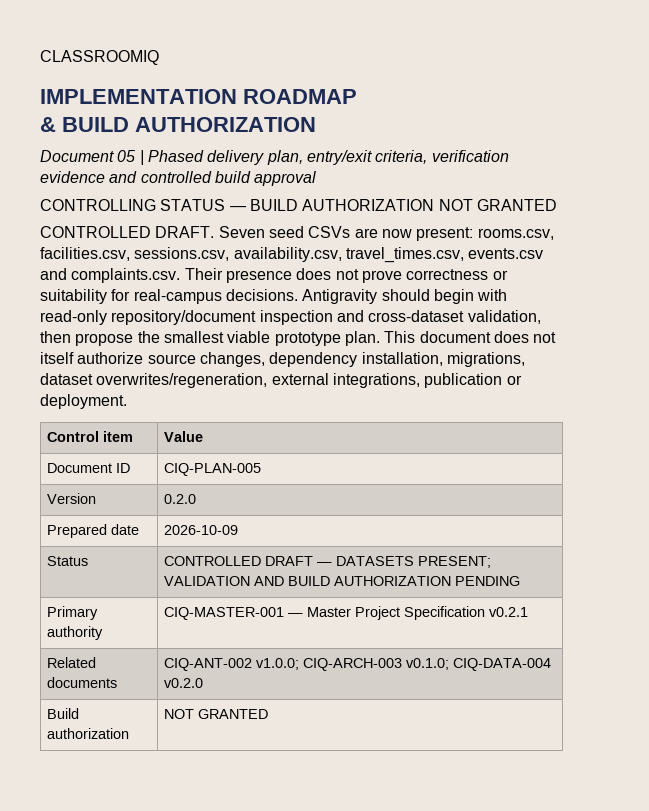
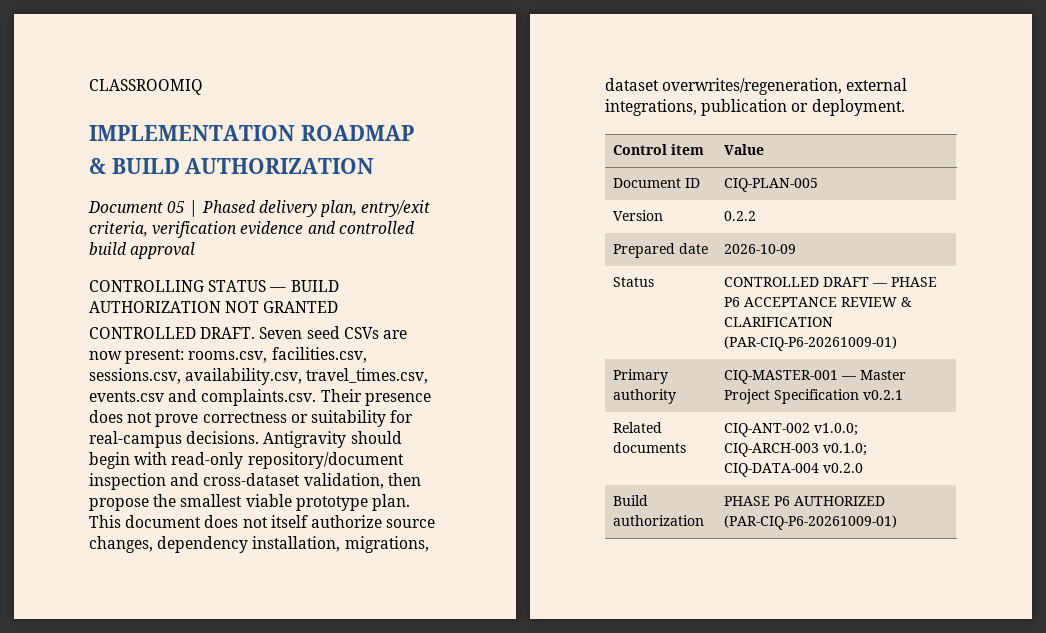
- Version | 0.2.0
+ Version | 0.2.2
- Status | CONTROLLED DRAFT — DATASETS PRESENT; VALIDATION AND BUILD AUTHORIZATION PENDING
+ Status | CONTROLLED DRAFT — PHASE P6 ACCEPTANCE REVIEW & CLARIFICATION (PAR-CIQ-P6-20261009-01)
- Build authorization | NOT GRANTED
+ Build authorization | PHASE P6 AUTHORIZED (PAR-CIQ-P6-20261009-01)

